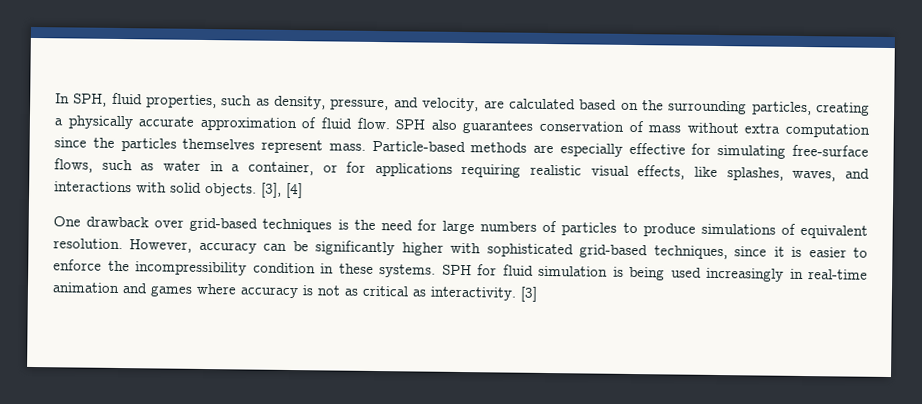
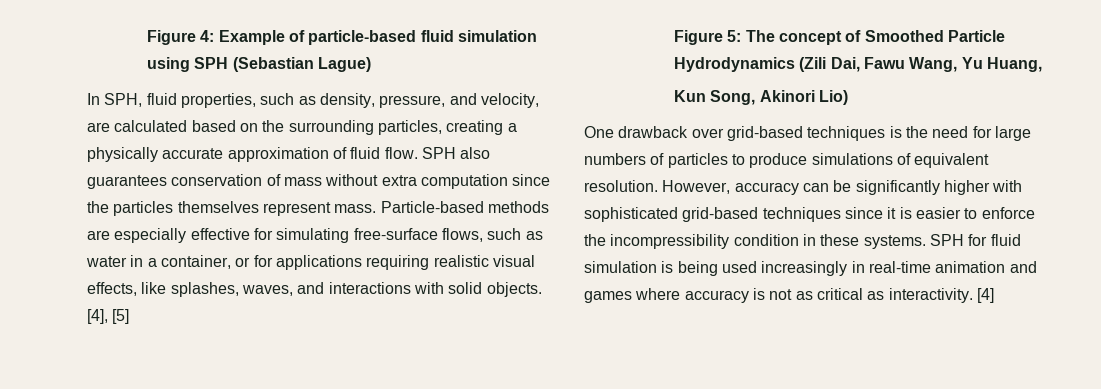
+ Figure 4: Example of particle-based fluid simulation using SPH (Sebastian Lague)
- [3], [4]
+ [4], [5]
+ Figure 5: The concept of Smoothed Particle Hydrodynamics (Zili Dai, Fawu Wang, Yu Huang,
+ Kun Song, Akinori Lio)
- However, accuracy can be significantly higher with sophisticated grid-based techniques, since it is easier to enforce the incompressibility condition in these systems.
+ However, accuracy can be significantly higher with sophisticated grid-based techniques since it is easier to enforce the incompressibility condition in these systems.
- [3]
+ [4]

